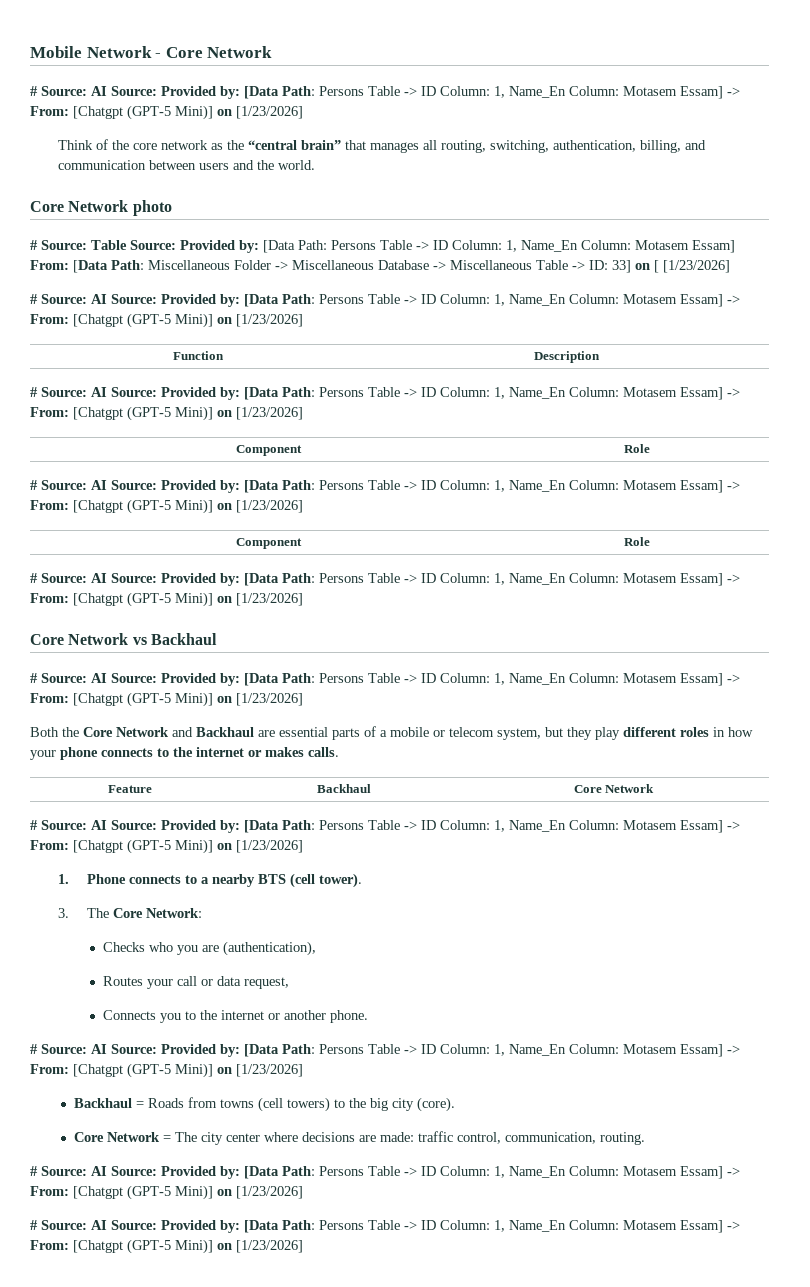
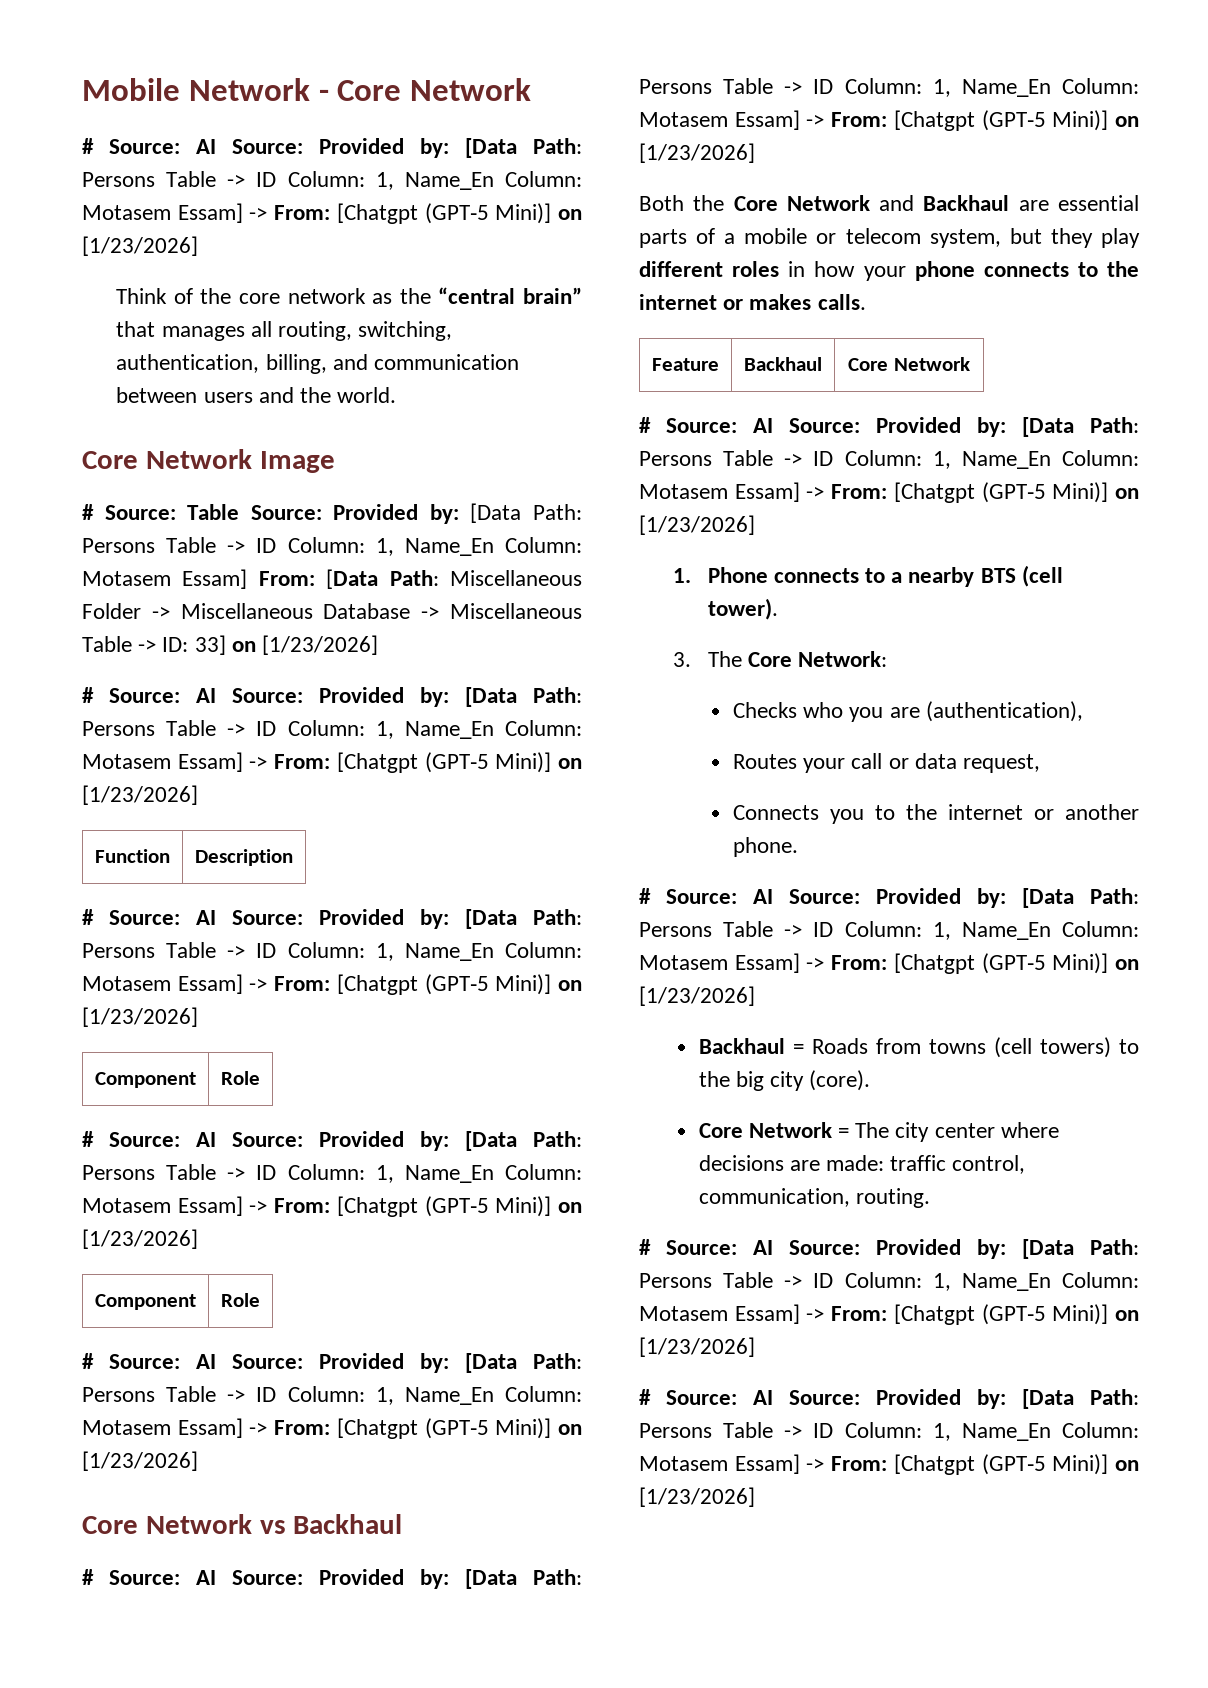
- Core Network photo
+ Core Network Image
- # Source: Table Source: Provided by: [Data Path: Persons Table -> ID Column: 1, Name_En Column: Motasem Essam] From: [Data Path: Miscellaneous Folder -> Miscellaneous Database -> Miscellaneous Table -> ID: 33] on [ [1/23/2026]
+ # Source: Table Source: Provided by: [Data Path: Persons Table -> ID Column: 1, Name_En Column: Motasem Essam] From: [Data Path: Miscellaneous Folder -> Miscellaneous Database -> Miscellaneous Table -> ID: 33] on [1/23/2026]

